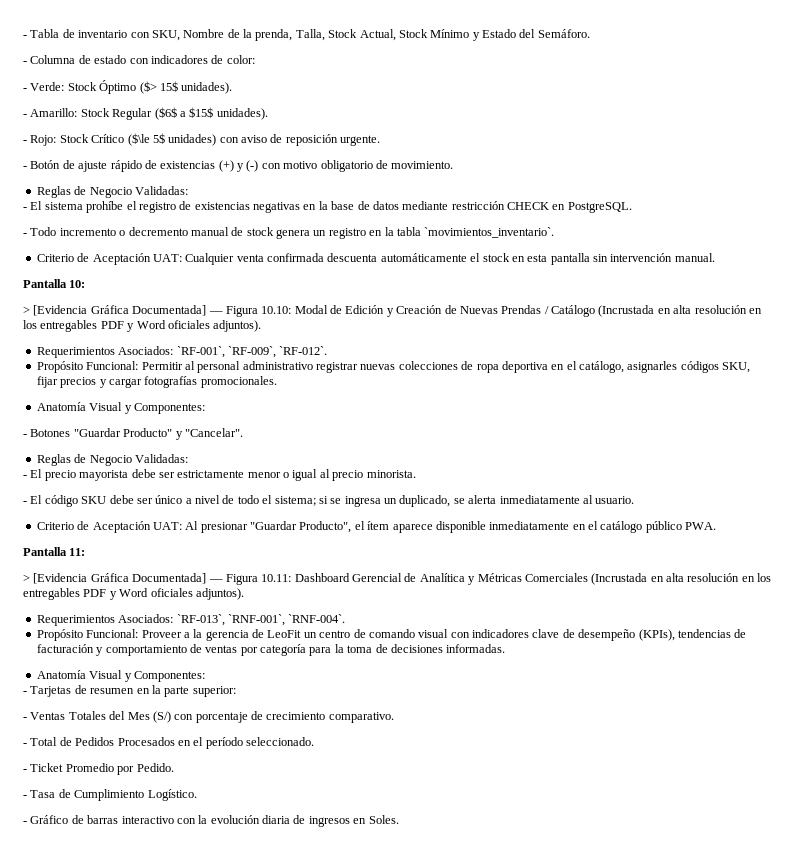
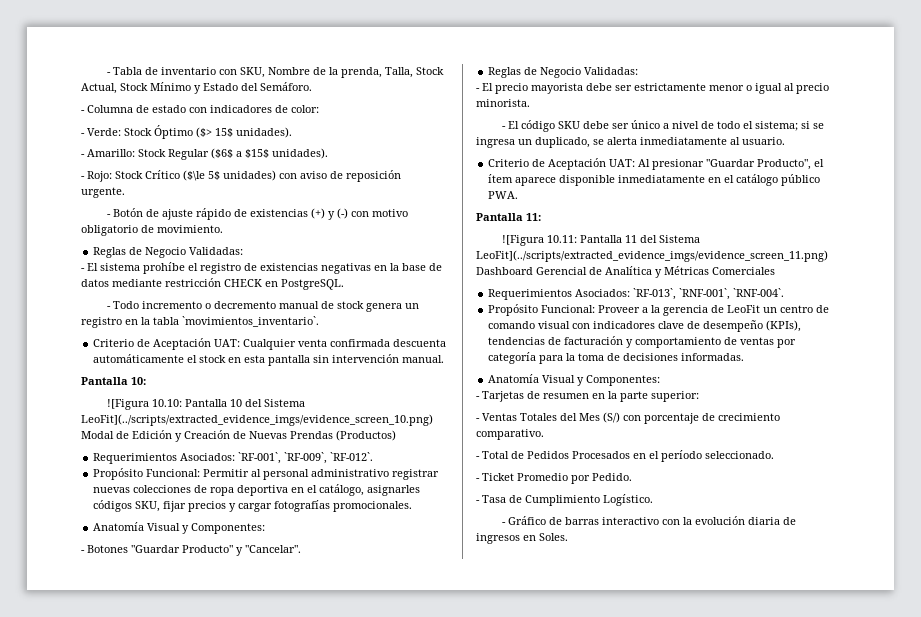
- > [Evidencia Gráfica Documentada] — Figura 10.10: Modal de Edición y Creación de Nuevas Prendas / Catálogo (Incrustada en alta resolución en los entregables PDF y Word oficiales adjuntos).
+ ![Figura 10.10: Pantalla 10 del Sistema LeoFit](../scripts/extracted_evidence_imgs/evidence_screen_10.png) Modal de Edición y Creación de Nuevas Prendas (Productos)
- > [Evidencia Gráfica Documentada] — Figura 10.11: Dashboard Gerencial de Analítica y Métricas Comerciales (Incrustada en alta resolución en los entregables PDF y Word oficiales adjuntos).
+ ![Figura 10.11: Pantalla 11 del Sistema LeoFit](../scripts/extracted_evidence_imgs/evidence_screen_11.png) Dashboard Gerencial de Analítica y Métricas Comerciales

